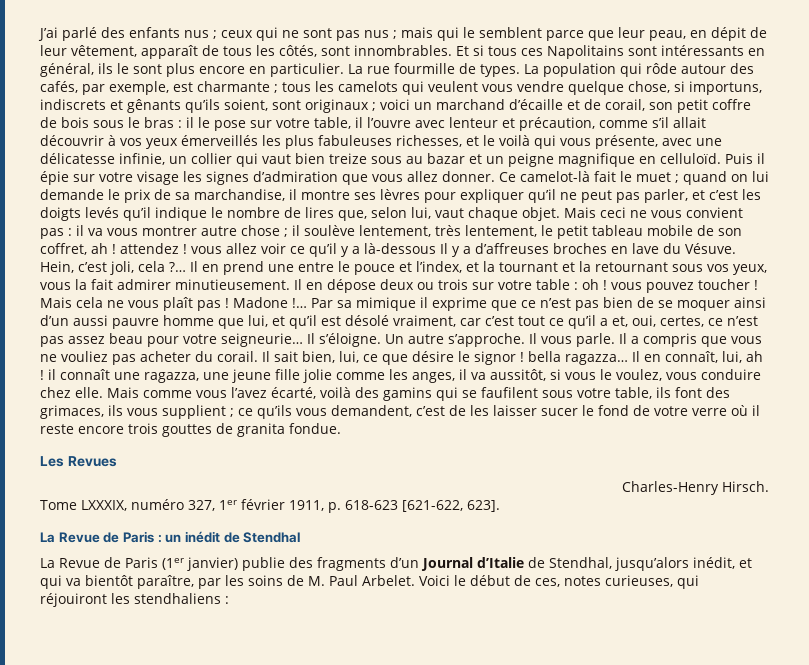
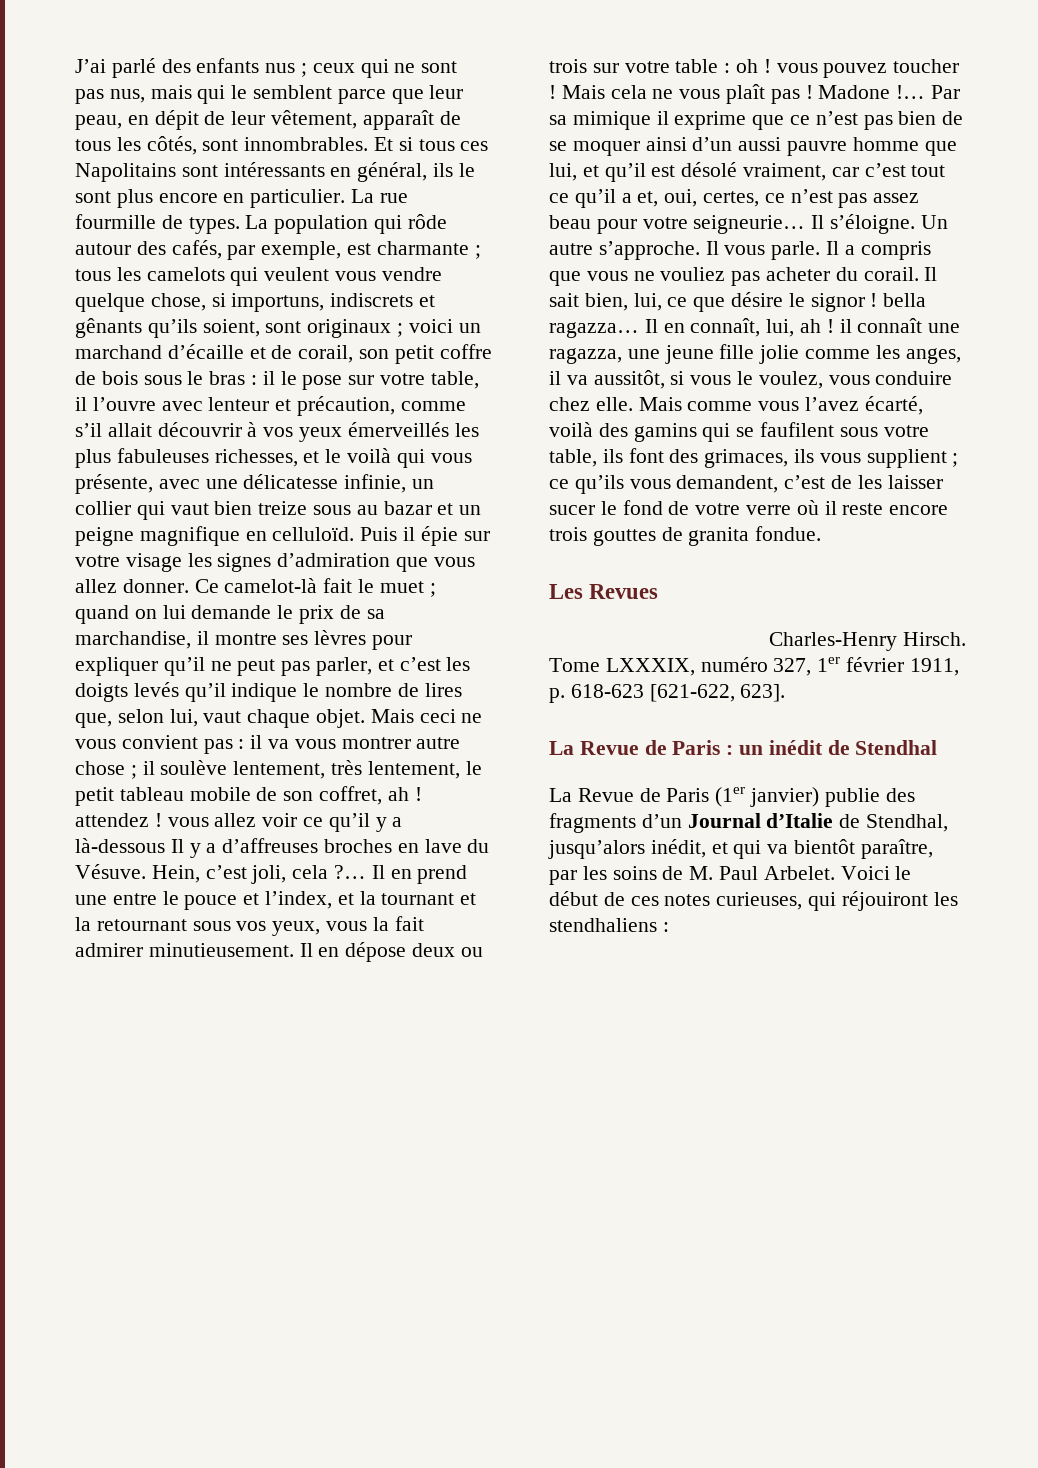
- J’ai parlé des enfants nus ; ceux qui ne sont pas nus ; mais qui le semblent parce que leur peau, en dépit de leur vêtement, apparaît de tous les côtés, sont innombrables.
+ J’ai parlé des enfants nus ; ceux qui ne sont pas nus, mais qui le semblent parce que leur peau, en dépit de leur vêtement, apparaît de tous les côtés, sont innombrables.
- Voici le début de ces, notes curieuses, qui réjouiront les stendhaliens :
+ Voici le début de ces notes curieuses, qui réjouiront les stendhaliens :

